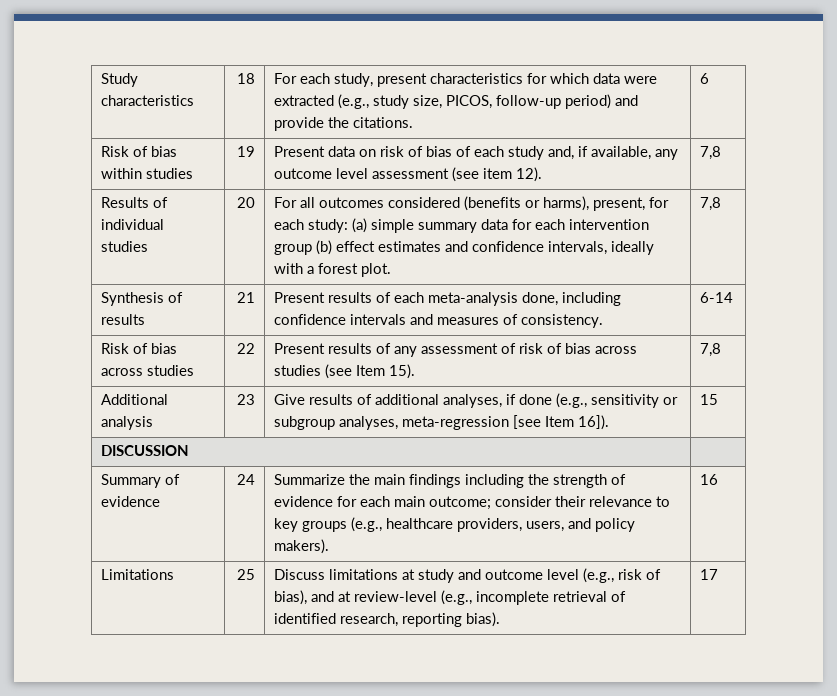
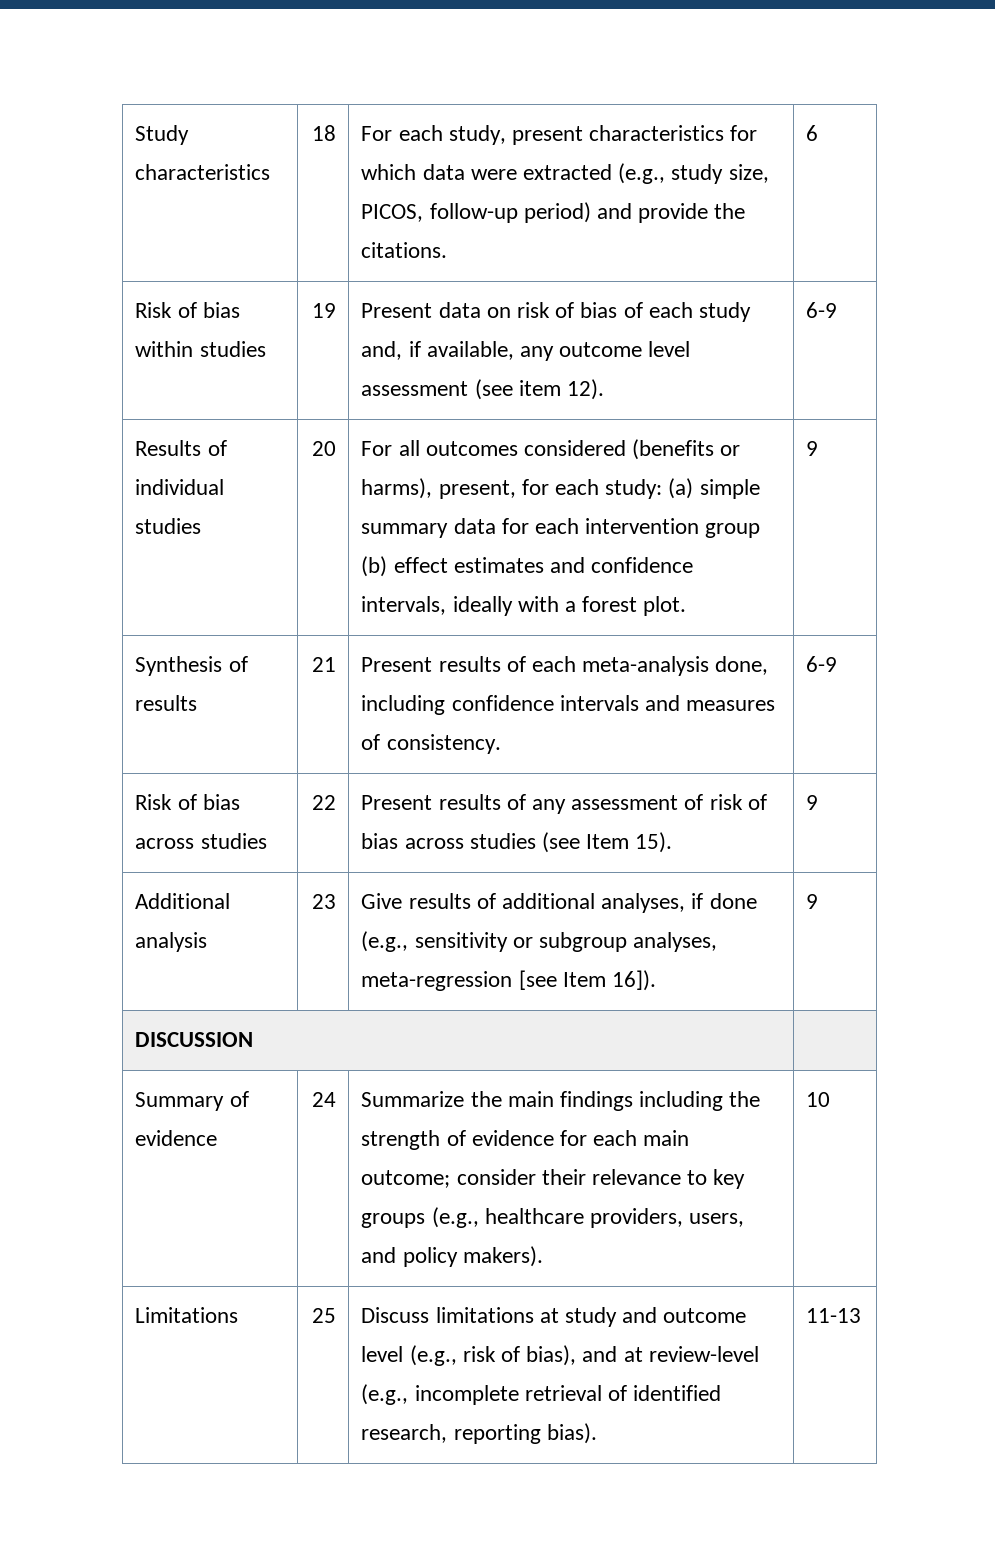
- Risk of bias within studies | 19 | Present data on risk of bias of each study and, if available, any outcome level assessment (see item 12). | 7,8
+ Risk of bias within studies | 19 | Present data on risk of bias of each study and, if available, any outcome level assessment (see item 12). | 6-9
- Results of individual studies | 20 | For all outcomes considered (benefits or harms), present, for each study: (a) simple summary data for each intervention group (b) effect estimates and confidence intervals, ideally with a forest plot. | 7,8
+ Results of individual studies | 20 | For all outcomes considered (benefits or harms), present, for each study: (a) simple summary data for each intervention group (b) effect estimates and confidence intervals, ideally with a forest plot. | 9
- Synthesis of results | 21 | Present results of each meta-analysis done, including confidence intervals and measures of consistency. | 6-14
+ Synthesis of results | 21 | Present results of each meta-analysis done, including confidence intervals and measures of consistency. | 6-9
- Risk of bias across studies | 22 | Present results of any assessment of risk of bias across studies (see Item 15). | 7,8
+ Risk of bias across studies | 22 | Present results of any assessment of risk of bias across studies (see Item 15). | 9
- Additional analysis | 23 | Give results of additional analyses, if done (e.g., sensitivity or subgroup analyses, meta-regression [see Item 16]). | 15
+ Additional analysis | 23 | Give results of additional analyses, if done (e.g., sensitivity or subgroup analyses, meta-regression [see Item 16]). | 9
- Summary of evidence | 24 | Summarize the main findings including the strength of evidence for each main outcome; consider their relevance to key groups (e.g., healthcare providers, users, and policy makers). | 16
+ Summary of evidence | 24 | Summarize the main findings including the strength of evidence for each main outcome; consider their relevance to key groups (e.g., healthcare providers, users, and policy makers). | 10
- Limitations | 25 | Discuss limitations at study and outcome level (e.g., risk of bias), and at review-level (e.g., incomplete retrieval of identified research, reporting bias). | 17
+ Limitations | 25 | Discuss limitations at study and outcome level (e.g., risk of bias), and at review-level (e.g., incomplete retrieval of identified research, reporting bias). | 11-13

